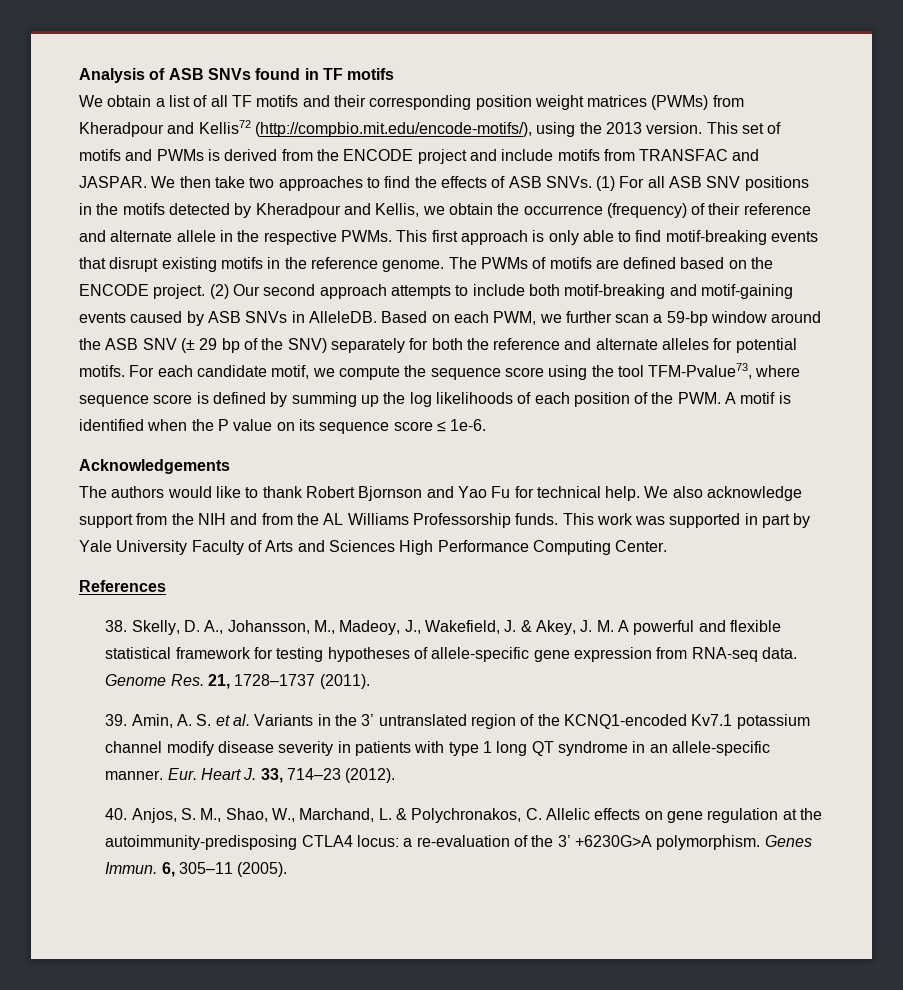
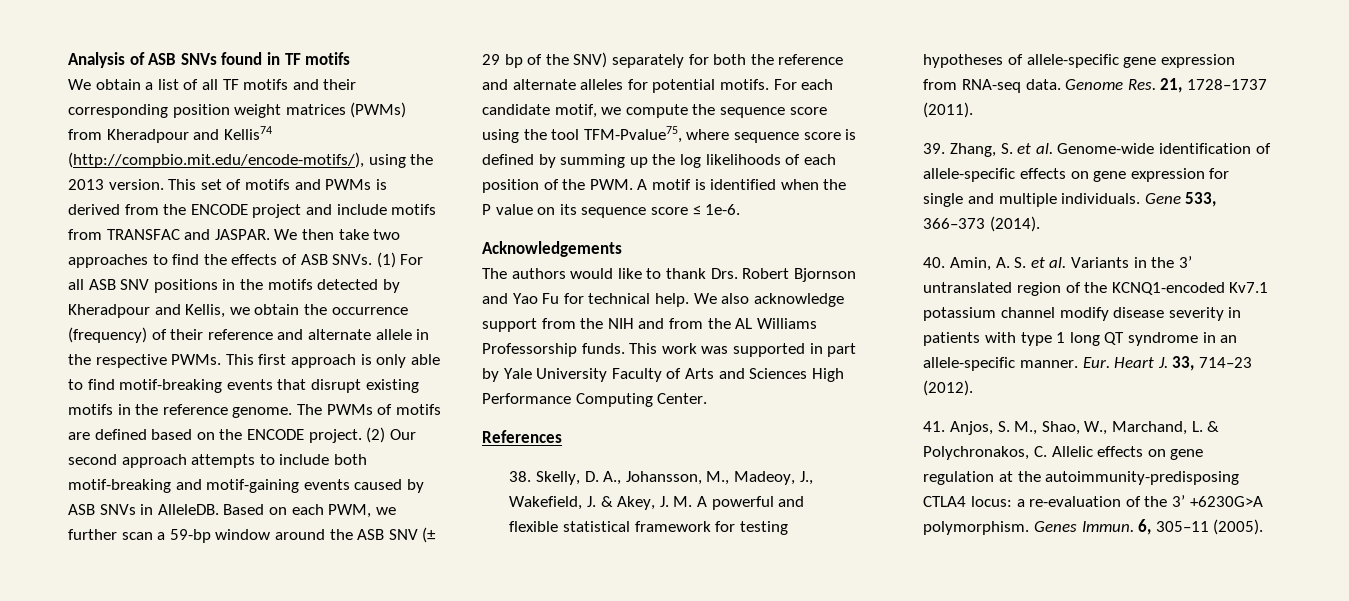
- We obtain a list of all TF motifs and their corresponding position weight matrices (PWMs) from Kheradpour and Kellis72 (http://compbio.mit.edu/encode-motifs/), using the 2013 version.
+ We obtain a list of all TF motifs and their corresponding position weight matrices (PWMs) from Kheradpour and Kellis74 (http://compbio.mit.edu/encode-motifs/), using the 2013 version.
- For each candidate motif, we compute the sequence score using the tool TFM-Pvalue73, where sequence score is defined by summing up the log likelihoods of each position of the PWM. A motif is identified when the P value on its sequence score ≤ 1e-6.
+ For each candidate motif, we compute the sequence score using the tool TFM-Pvalue75, where sequence score is defined by summing up the log likelihoods of each position of the PWM. A motif is identified when the P value on its sequence score ≤ 1e-6.
- The authors would like to thank Robert Bjornson and Yao Fu for technical help.
+ The authors would like to thank Drs. Robert Bjornson and Yao Fu for technical help.
- 39. Amin, A. S. et al. Variants in the 3’ untranslated region of the KCNQ1-encoded Kv7.1 potassium channel modify disease severity in patients with type 1 long QT syndrome in an allele-specific manner.
+ 39. Zhang, S. et al. Genome-wide identification of allele-specific effects on gene expression for single and multiple individuals. Gene 533, 366–373 (2014).
+ 40. Amin, A. S. et al. Variants in the 3’ untranslated region of the KCNQ1-encoded Kv7.1 potassium channel modify disease severity in patients with type 1 long QT syndrome in an allele-specific manner.
- 40. Anjos, S. M., Shao, W., Marchand, L. & Polychronakos, C. Allelic effects on gene regulation at the autoimmunity-predisposing CTLA4 locus: a re-evaluation of the 3’ +6230G>A polymorphism.
+ 41. Anjos, S. M., Shao, W., Marchand, L. & Polychronakos, C. Allelic effects on gene regulation at the autoimmunity-predisposing CTLA4 locus: a re-evaluation of the 3’ +6230G>A polymorphism.

